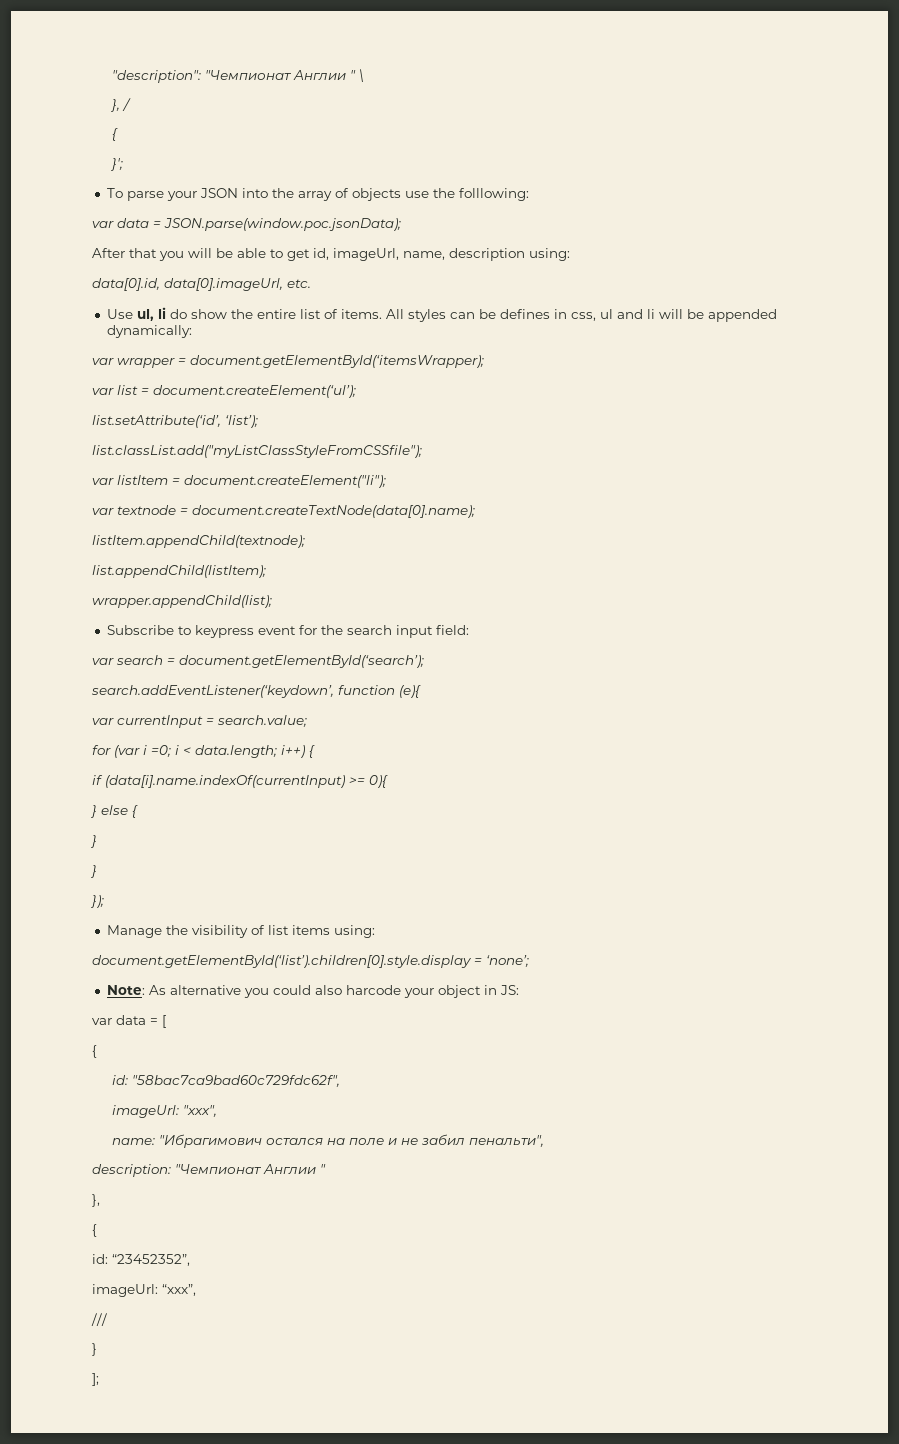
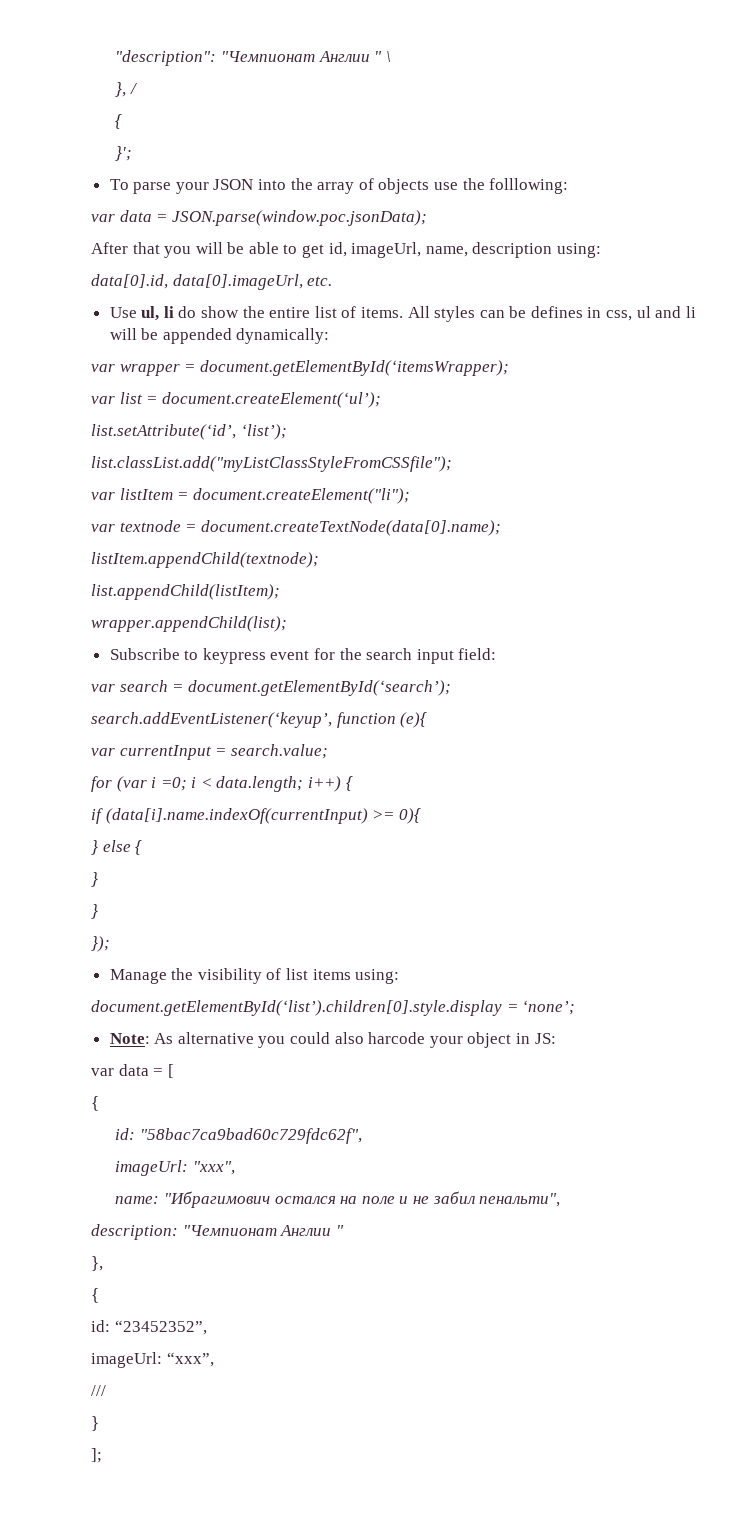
- search.addEventListener(‘keydown’, function (e){
+ search.addEventListener(‘keyup’, function (e){

